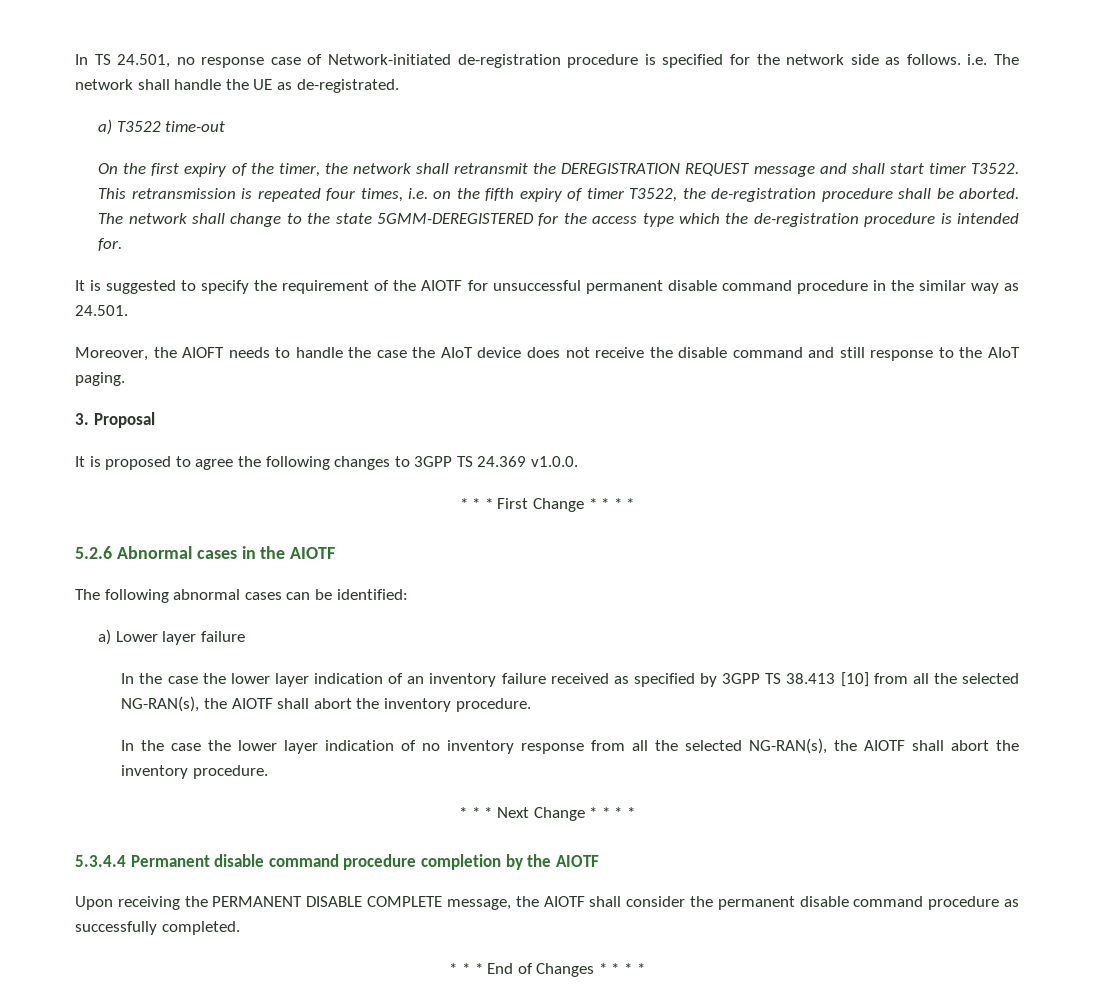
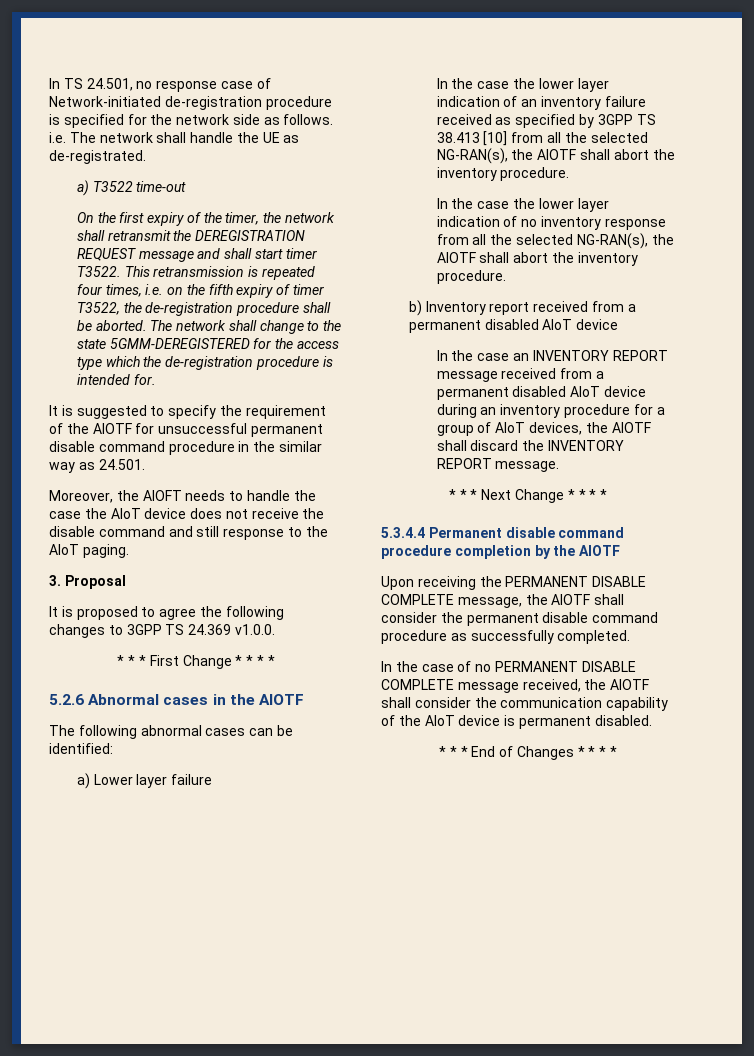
+ b) Inventory report received from a permanent disabled AIoT device
+ In the case an INVENTORY REPORT message received from a permanent disabled AIoT device during an inventory procedure for a group of AIoT devices, the AIOTF shall discard the INVENTORY REPORT message.
+ In the case of no PERMANENT DISABLE COMPLETE message received, the AIOTF shall consider the communication capability of the AIoT device is permanent disabled.

